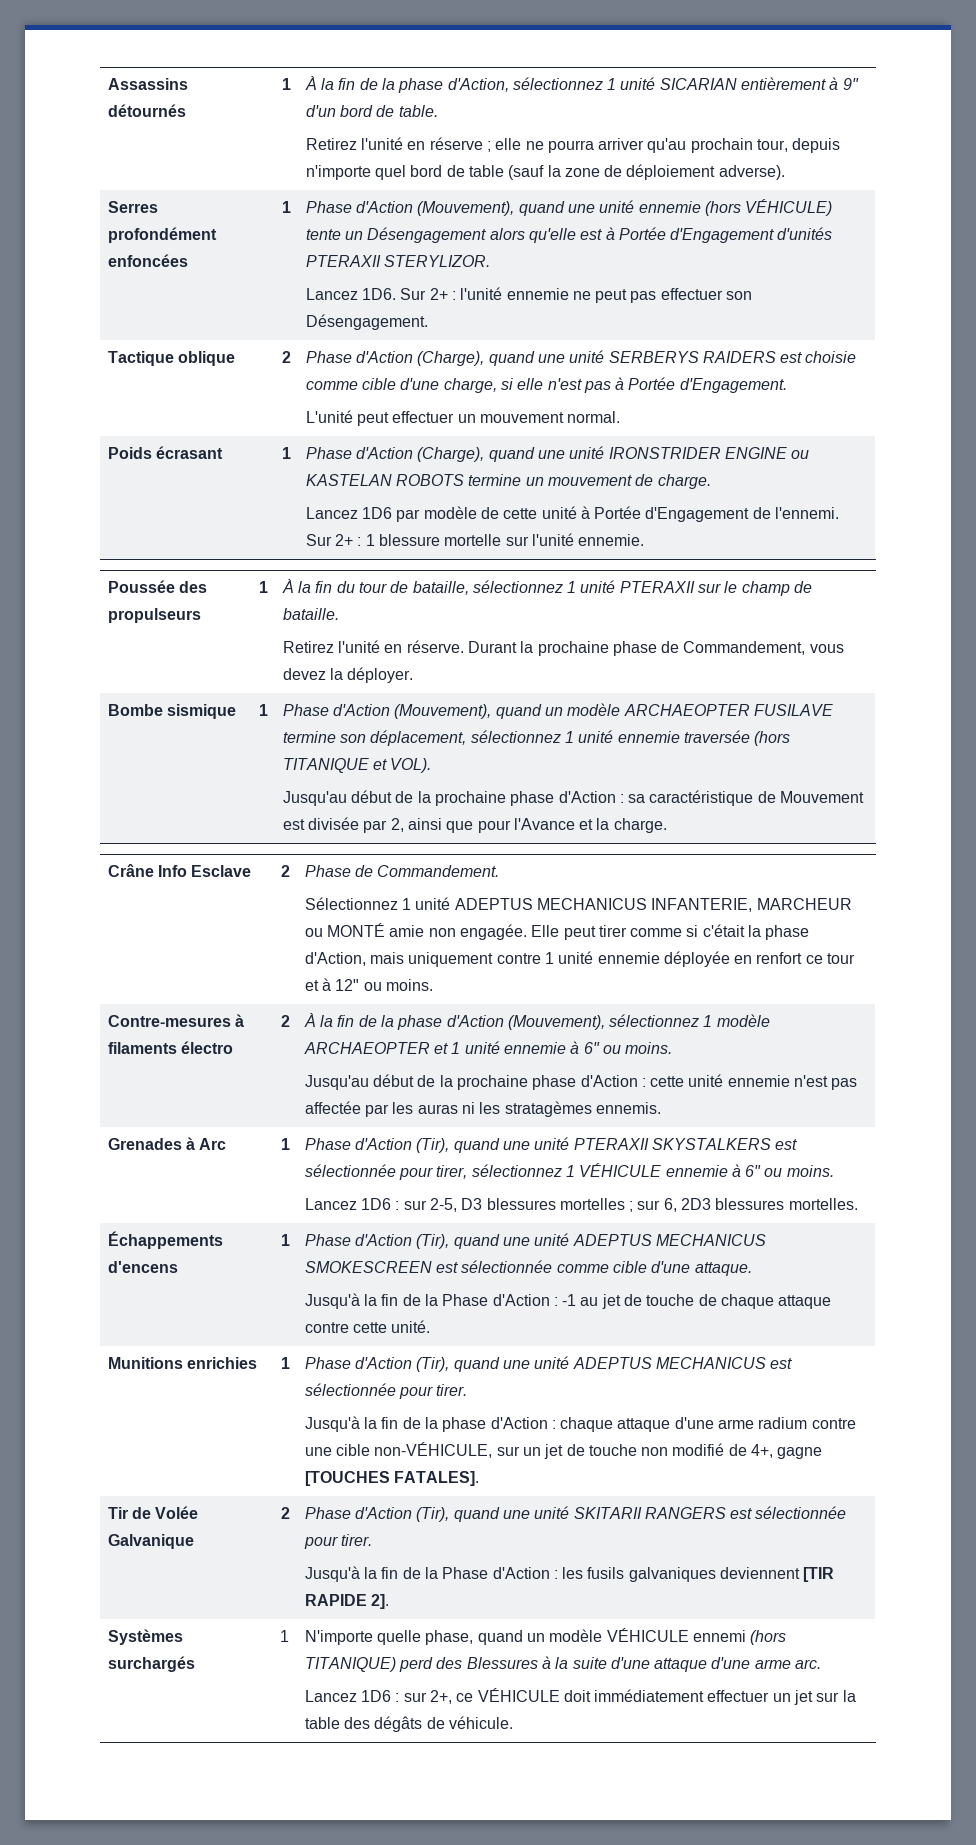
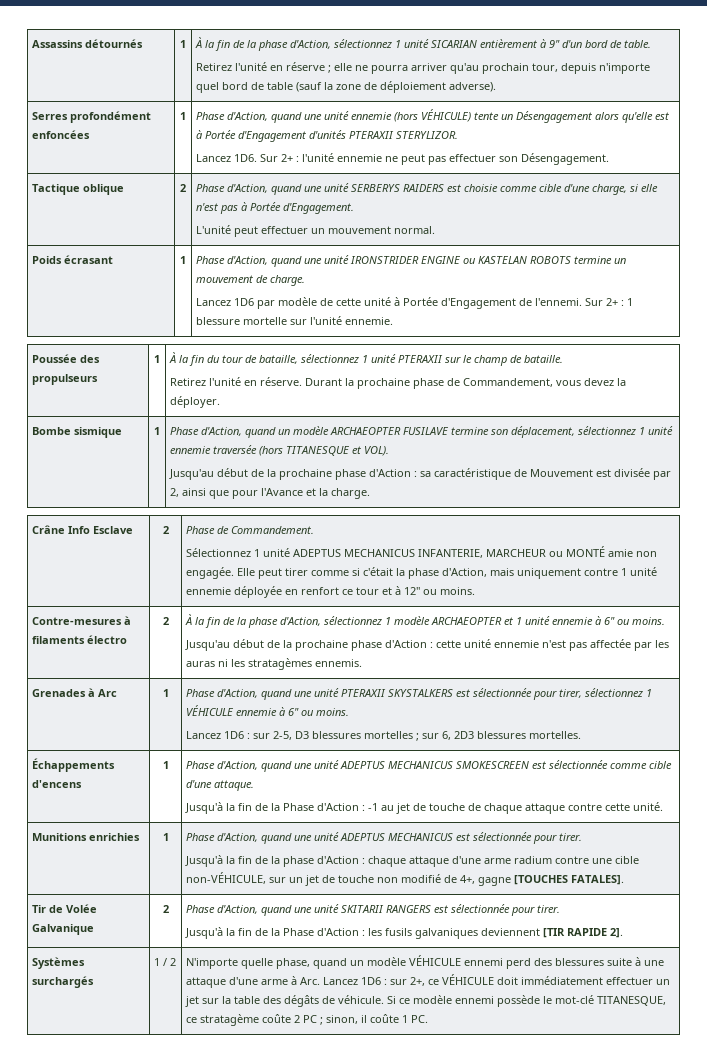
- Serres profondément enfoncées | 1 | Phase d'Action (Mouvement), quand une unité ennemie (hors VÉHICULE) tente un Désengagement alors qu'elle est à Portée d'Engagement d'unités PTERAXII STERYLIZOR.
+ Serres profondément enfoncées | 1 | Phase d'Action, quand une unité ennemie (hors VÉHICULE) tente un Désengagement alors qu'elle est à Portée d'Engagement d'unités PTERAXII STERYLIZOR.
- Tactique oblique | 2 | Phase d'Action (Charge), quand une unité SERBERYS RAIDERS est choisie comme cible d'une charge, si elle n'est pas à Portée d'Engagement.
+ Tactique oblique | 2 | Phase d'Action, quand une unité SERBERYS RAIDERS est choisie comme cible d'une charge, si elle n'est pas à Portée d'Engagement.
- Poids écrasant | 1 | Phase d'Action (Charge), quand une unité IRONSTRIDER ENGINE ou KASTELAN ROBOTS termine un mouvement de charge.
+ Poids écrasant | 1 | Phase d'Action, quand une unité IRONSTRIDER ENGINE ou KASTELAN ROBOTS termine un mouvement de charge.
- Phase d'Action (Mouvement), quand un modèle ARCHAEOPTER FUSILAVE termine son déplacement, sélectionnez 1 unité ennemie traversée (hors TITANIQUE et VOL).
+ Phase d'Action, quand un modèle ARCHAEOPTER FUSILAVE termine son déplacement, sélectionnez 1 unité ennemie traversée (hors TITANESQUE et VOL).
- À la fin de la phase d'Action (Mouvement), sélectionnez 1 modèle ARCHAEOPTER et 1 unité ennemie à 6" ou moins.
+ À la fin de la phase d'Action, sélectionnez 1 modèle ARCHAEOPTER et 1 unité ennemie à 6" ou moins.
- Grenades à Arc | 1 | Phase d'Action (Tir), quand une unité PTERAXII SKYSTALKERS est sélectionnée pour tirer, sélectionnez 1 VÉHICULE ennemie à 6" ou moins.
+ Grenades à Arc | 1 | Phase d'Action, quand une unité PTERAXII SKYSTALKERS est sélectionnée pour tirer, sélectionnez 1 VÉHICULE ennemie à 6" ou moins.
- Échappements d'encens | 1 | Phase d'Action (Tir), quand une unité ADEPTUS MECHANICUS SMOKESCREEN est sélectionnée comme cible d'une attaque.
+ Échappements d'encens | 1 | Phase d'Action, quand une unité ADEPTUS MECHANICUS SMOKESCREEN est sélectionnée comme cible d'une attaque.
- Phase d'Action (Tir), quand une unité ADEPTUS MECHANICUS est sélectionnée pour tirer.
+ Phase d'Action, quand une unité ADEPTUS MECHANICUS est sélectionnée pour tirer.
- Tir de Volée Galvanique | 2 | Phase d'Action (Tir), quand une unité SKITARII RANGERS est sélectionnée pour tirer.
+ Tir de Volée Galvanique | 2 | Phase d'Action, quand une unité SKITARII RANGERS est sélectionnée pour tirer.
- Systèmes surchargés | 1
+ Systèmes surchargés | 1 / 2
- N'importe quelle phase, quand un modèle VÉHICULE ennemi (hors TITANIQUE) perd des Blessures à la suite d'une attaque d'une arme arc.
- Lancez 1D6 : sur 2+, ce VÉHICULE doit immédiatement effectuer un jet sur la table des dégâts de véhicule.
+ N'importe quelle phase, quand un modèle VÉHICULE ennemi perd des blessures suite à une attaque d'une arme à Arc. Lancez 1D6 : sur 2+, ce VÉHICULE doit immédiatement effectuer un jet sur la table des dégâts de véhicule.
+ Si ce modèle ennemi possède le mot-clé TITANESQUE, ce stratagème coûte 2 PC ; sinon, il coûte 1 PC.

